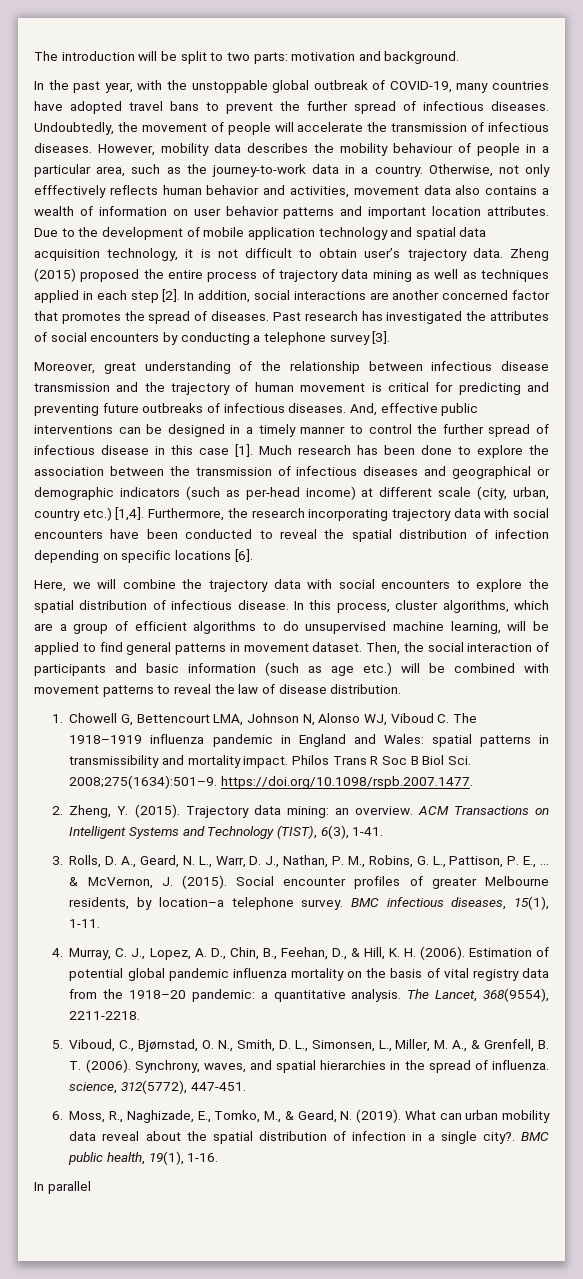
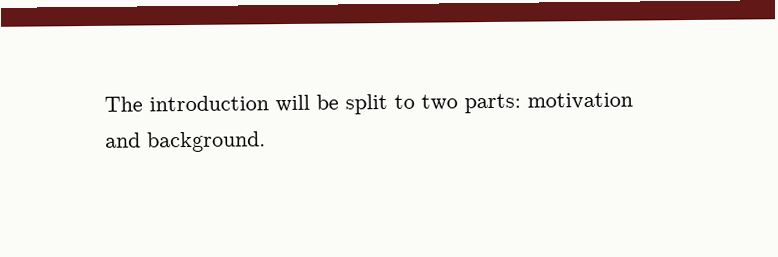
- In the past year, with the unstoppable global outbreak of COVID-19, many countries have adopted travel bans to prevent the further spread of infectious diseases. Undoubtedly, the movement of people will accelerate the transmission of infectious diseases. However, mobility data describes the mobility behaviour of people in a particular area, such as the journey-to-work data in a country. Otherwise, not only efffectively reflects human behavior and activities, movement data also contains a wealth of information on user behavior patterns and important location attributes. Due to the development of mobile application technology and spatial data acquisition technology, it is not difficult to obtain user’s trajectory data. Zheng (2015) proposed the entire process of trajectory data mining as well as techniques applied in each step [2]. In addition, social interactions are another concerned factor that promotes the spread of diseases. Past research has investigated the attributes of social encounters by conducting a telephone survey [3].
- Moreover, great understanding of the relationship between infectious disease transmission and the trajectory of human movement is critical for predicting and preventing future outbreaks of infectious diseases. And, effective public interventions can be designed in a timely manner to control the further spread of infectious disease in this case [1]. Much research has been done to explore the association between the transmission of infectious diseases and geographical or demographic indicators (such as per-head income) at different scale (city, urban, country etc.) [1,4]. Furthermore, the research incorporating trajectory data with social encounters have been conducted to reveal the spatial distribution of infection depending on specific locations [6].
- Here, we will combine the trajectory data with social encounters to explore the spatial distribution of infectious disease. In this process, cluster algorithms, which are a group of efficient algorithms to do unsupervised machine learning, will be applied to find general patterns in movement dataset. Then, the social interaction of participants and basic information (such as age etc.) will be combined with movement patterns to reveal the law of disease distribution.
- 1. Chowell G, Bettencourt LMA, Johnson N, Alonso WJ, Viboud C. The 1918–1919 influenza pandemic in England and Wales: spatial patterns in transmissibility and mortality impact. Philos Trans R Soc B Biol Sci. 2008;275(1634):501–9. https://doi.org/10.1098/rspb.2007.1477.
- 2. Zheng, Y. (2015). Trajectory data mining: an overview. ACM Transactions on Intelligent Systems and Technology (TIST), 6(3), 1-41.
- 3. Rolls, D. A., Geard, N. L., Warr, D. J., Nathan, P. M., Robins, G. L., Pattison, P. E., ... & McVernon, J. (2015). Social encounter profiles of greater Melbourne residents, by location–a telephone survey. BMC infectious diseases, 15(1), 1-11.
- 4. Murray, C. J., Lopez, A. D., Chin, B., Feehan, D., & Hill, K. H. (2006). Estimation of potential global pandemic influenza mortality on the basis of vital registry data from the 1918–20 pandemic: a quantitative analysis. The Lancet, 368(9554), 2211-2218.
- 5. Viboud, C., Bjørnstad, O. N., Smith, D. L., Simonsen, L., Miller, M. A., & Grenfell, B. T. (2006). Synchrony, waves, and spatial hierarchies in the spread of influenza. science, 312(5772), 447-451.
- 6. Moss, R., Naghizade, E., Tomko, M., & Geard, N. (2019). What can urban mobility data reveal about the spatial distribution of infection in a single city?. BMC public health, 19(1), 1-16.
- In parallel

